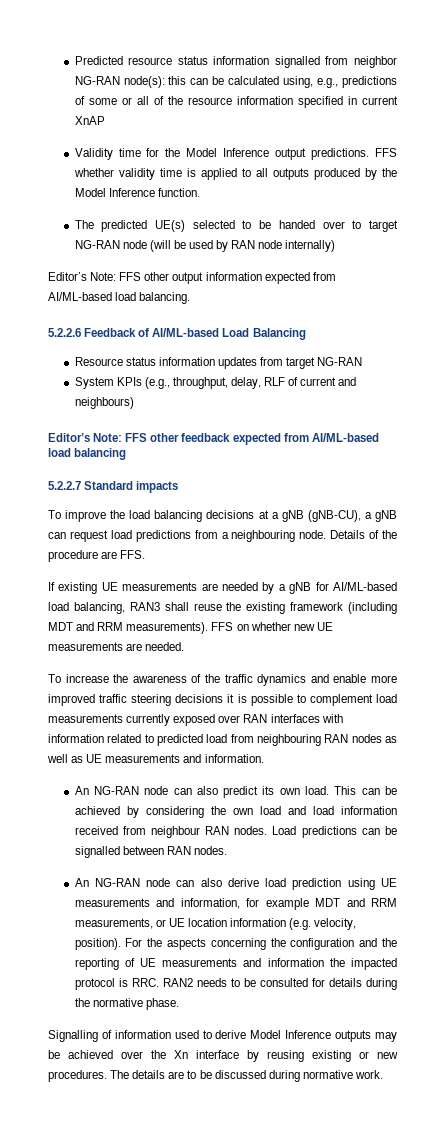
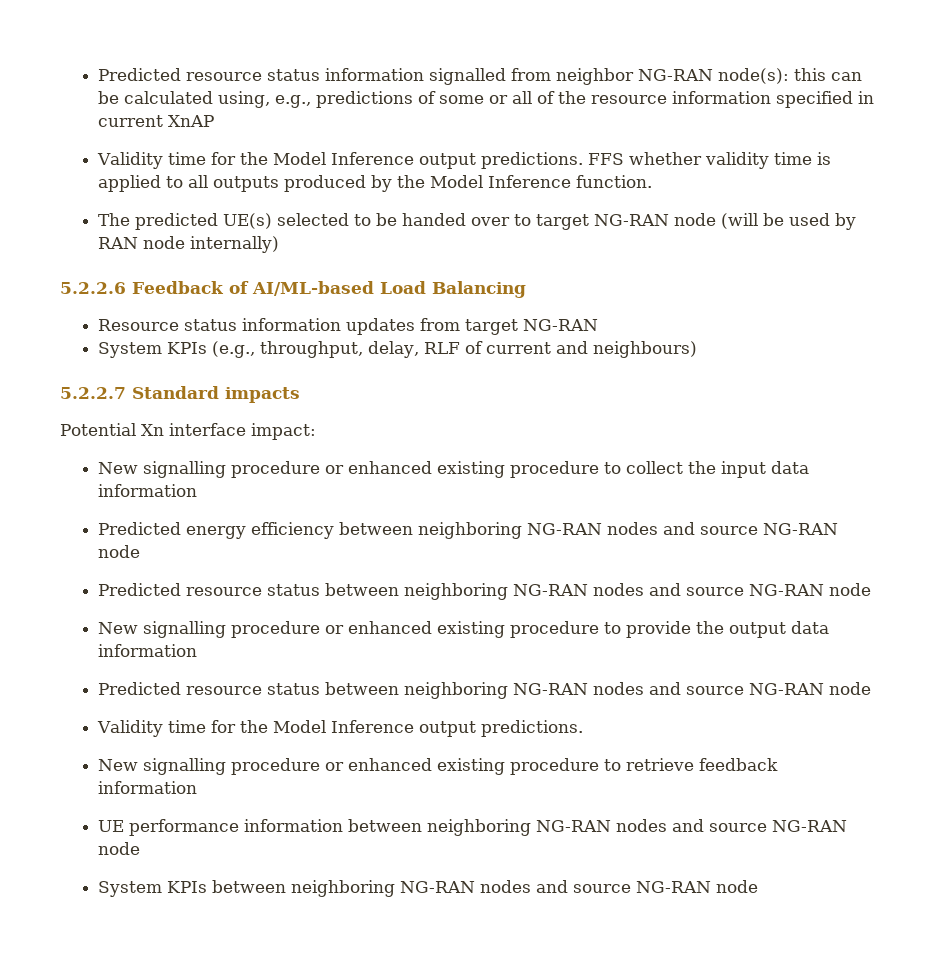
- Editor’s Note: FFS other output information expected from AI/ML-based load balancing.
- Editor’s Note: FFS other feedback expected from AI/ML-based load balancing
  5.2.2.7 Standard impacts
- To improve the load balancing decisions at a gNB (gNB-CU), a gNB can request load predictions from a neighbouring node. Details of the procedure are FFS.
- If existing UE measurements are needed by a gNB for AI/ML-based load balancing, RAN3 shall reuse the existing framework (including MDT and RRM measurements). FFS on whether new UE measurements are needed.
- To increase the awareness of the traffic dynamics and enable more improved traffic steering decisions it is possible to complement load measurements currently exposed over RAN interfaces with information related to predicted load from neighbouring RAN nodes as well as UE measurements and information.
- An NG-RAN node can also predict its own load. This can be achieved by considering the own load and load information received from neighbour RAN nodes. Load predictions can be signalled between RAN nodes.
- An NG-RAN node can also derive load prediction using UE measurements and information, for example MDT and RRM measurements, or UE location information (e.g. velocity, position). For the aspects concerning the configuration and the reporting of UE measurements and information the impacted protocol is RRC. RAN2 needs to be consulted for details during the normative phase.
- Signalling of information used to derive Model Inference outputs may be achieved over the Xn interface by reusing existing or new procedures. The details are to be discussed during normative work.
+ Potential Xn interface impact:
+ New signalling procedure or enhanced existing procedure to collect the input data information
+ Predicted energy efficiency between neighboring NG-RAN nodes and source NG-RAN node
+ Predicted resource status between neighboring NG-RAN nodes and source NG-RAN node
+ New signalling procedure or enhanced existing procedure to provide the output data information
+ Predicted resource status between neighboring NG-RAN nodes and source NG-RAN node
+ Validity time for the Model Inference output predictions.
+ New signalling procedure or enhanced existing procedure to retrieve feedback information
+ UE performance information between neighboring NG-RAN nodes and source NG-RAN node
+ System KPIs between neighboring NG-RAN nodes and source NG-RAN node

